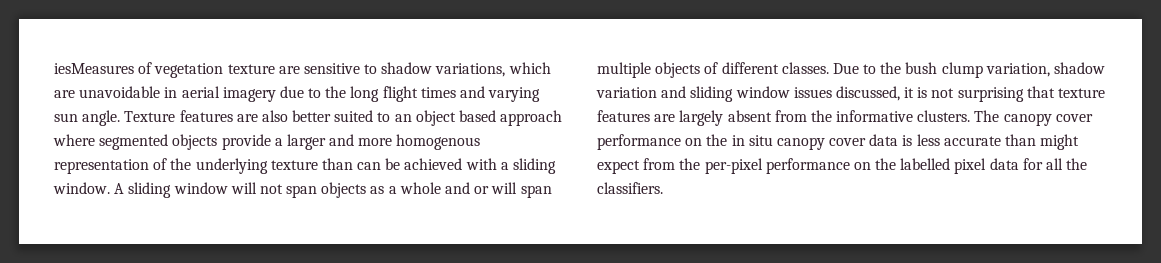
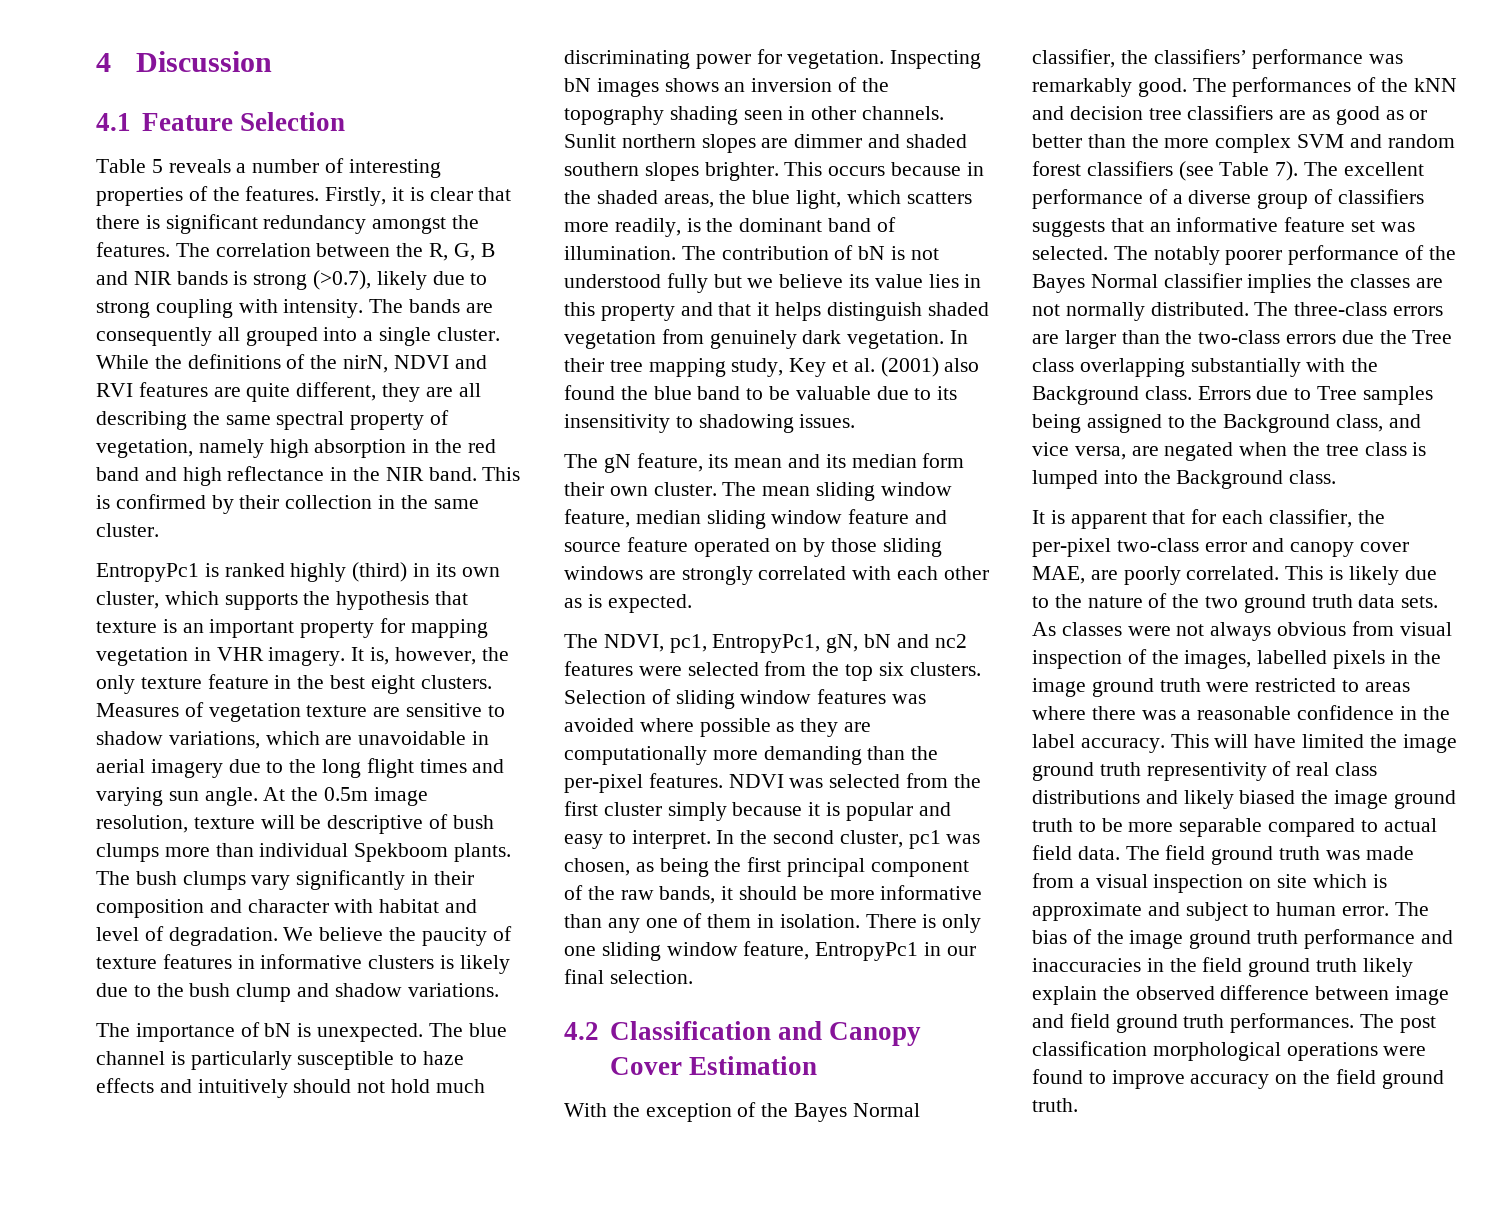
- iesMeasures of vegetation texture are sensitive to shadow variations, which are unavoidable in aerial imagery due to the long flight times and varying sun angle.
+ 4 Discussion
+ 4.1 Feature Selection
+ Table 5 reveals a number of interesting properties of the features. Firstly, it is clear that there is significant redundancy amongst the features. The correlation between the R, G, B and NIR bands is strong (>0.7), likely due to strong coupling with intensity. The bands are consequently all grouped into a single cluster. While the definitions of the nirN, NDVI and RVI features are quite different, they are all describing the same spectral property of vegetation, namely high absorption in the red band and high reflectance in the NIR band. This is confirmed by their collection in the same cluster.
+ EntropyPc1 is ranked highly (third) in its own cluster, which supports the hypothesis that texture is an important property for mapping vegetation in VHR imagery. It is, however, the only texture feature in the best eight clusters. Measures of vegetation texture are sensitive to shadow variations, which are unavoidable in aerial imagery due to the long flight times and varying sun angle.
- Texture features are also better suited to an object based approach where segmented objects provide a larger and more homogenous representation of the underlying texture than can be achieved with a sliding window. A sliding window will not span objects as a whole and or will span multiple objects of different classes. Due to the bush clump variation, shadow variation and sliding window issues discussed, it is not surprising that texture features are largely absent from the informative clusters. The canopy cover performance on the in situ canopy cover data is less accurate than might expect from the per-pixel performance on the labelled pixel data for all the classifiers.
+ At the 0.5m image resolution, texture will be descriptive of bush clumps more than individual Spekboom plants. The bush clumps vary significantly in their composition and character with habitat and level of degradation. We believe the paucity of texture features in informative clusters is likely due to the bush clump and shadow variations.
+ The importance of bN is unexpected. The blue channel is particularly susceptible to haze effects and intuitively should not hold much discriminating power for vegetation. Inspecting bN images shows an inversion of the topography shading seen in other channels. Sunlit northern slopes are dimmer and shaded southern slopes brighter. This occurs because in the shaded areas, the blue light, which scatters more readily, is the dominant band of illumination. The contribution of bN is not understood fully but we believe its value lies in this property and that it helps distinguish shaded vegetation from genuinely dark vegetation. In their tree mapping study, Key et al. (2001) also found the blue band to be valuable due to its insensitivity to shadowing issues.
+ The gN feature, its mean and its median form their own cluster. The mean sliding window feature, median sliding window feature and source feature operated on by those sliding windows are strongly correlated with each other as is expected.
+ The NDVI, pc1, EntropyPc1, gN, bN and nc2 features were selected from the top six clusters. Selection of sliding window features was avoided where possible as they are computationally more demanding than the per-pixel features. NDVI was selected from the first cluster simply because it is popular and easy to interpret. In the second cluster, pc1 was chosen, as being the first principal component of the raw bands, it should be more informative than any one of them in isolation. There is only one sliding window feature, EntropyPc1 in our final selection.
+ 4.2 Classification and Canopy Cover Estimation
+ With the exception of the Bayes Normal classifier, the classifiers’ performance was remarkably good. The performances of the kNN and decision tree classifiers are as good as or better than the more complex SVM and random forest classifiers (see Table 7). The excellent performance of a diverse group of classifiers suggests that an informative feature set was selected. The notably poorer performance of the Bayes Normal classifier implies the classes are not normally distributed. The three-class errors are larger than the two-class errors due the Tree class overlapping substantially with the Background class. Errors due to Tree samples being assigned to the Background class, and vice versa, are negated when the tree class is lumped into the Background class.
+ It is apparent that for each classifier, the per-pixel two-class error and canopy cover MAE, are poorly correlated. This is likely due to the nature of the two ground truth data sets. As classes were not always obvious from visual inspection of the images, labelled pixels in the image ground truth were restricted to areas where there was a reasonable confidence in the label accuracy. This will have limited the image ground truth representivity of real class distributions and likely biased the image ground truth to be more separable compared to actual field data. The field ground truth was made from a visual inspection on site which is approximate and subject to human error. The bias of the image ground truth performance and inaccuracies in the field ground truth likely explain the observed difference between image and field ground truth performances. The post classification morphological operations were found to improve accuracy on the field ground truth.

